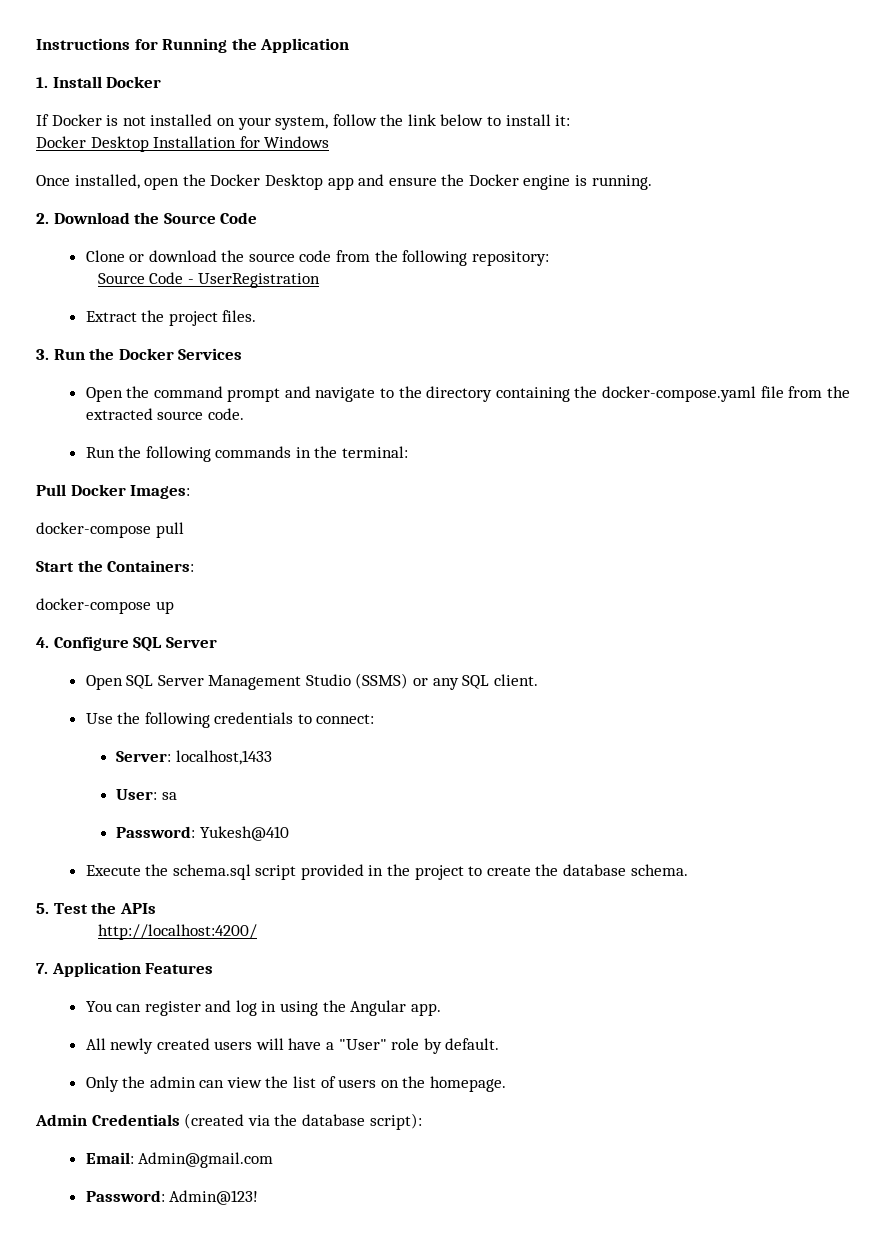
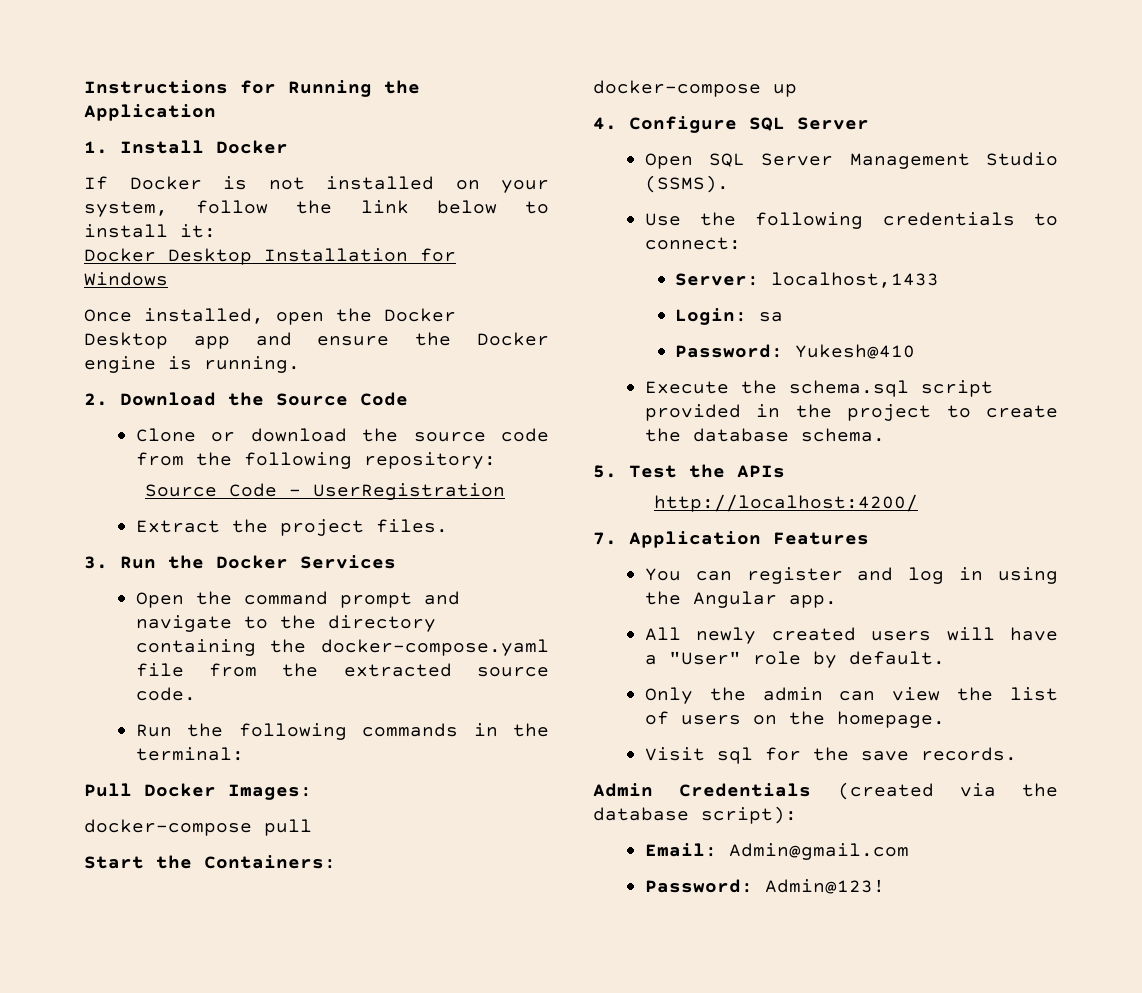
- Open SQL Server Management Studio (SSMS) or any SQL client.
+ Open SQL Server Management Studio (SSMS).
- User: sa
+ Login: sa
+ Visit sql for the save records.

